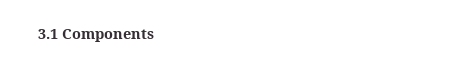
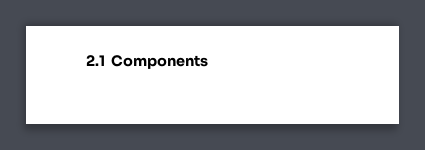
- 3.1 Components
+ 2.1 Components

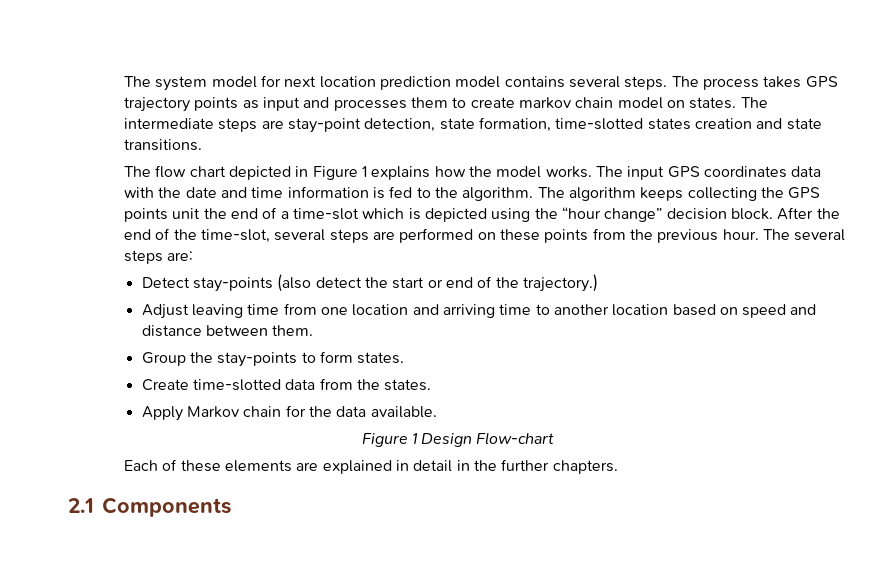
+ The system model for next location prediction model contains several steps. The process takes GPS trajectory points as input and processes them to create markov chain model on states. The intermediate steps are stay-point detection, state formation, time-slotted states creation and state transitions.
+ The flow chart depicted in Figure 1 explains how the model works. The input GPS coordinates data with the date and time information is fed to the algorithm. The algorithm keeps collecting the GPS points unit the end of a time-slot which is depicted using the “hour change” decision block. After the end of the time-slot, several steps are performed on these points from the previous hour. The several steps are:
+ Detect stay-points (also detect the start or end of the trajectory.)
+ Adjust leaving time from one location and arriving time to another location based on speed and distance between them.
+ Group the stay-points to form states.
+ Create time-slotted data from the states.
+ Apply Markov chain for the data available.
+ Figure 1 Design Flow-chart
+ Each of these elements are explained in detail in the further chapters.

